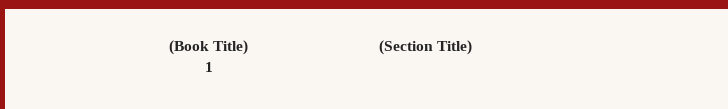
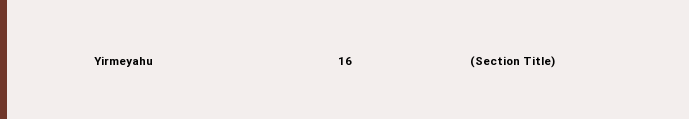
- (Book Title)
- 1
+ Yirmeyahu
+ 16

